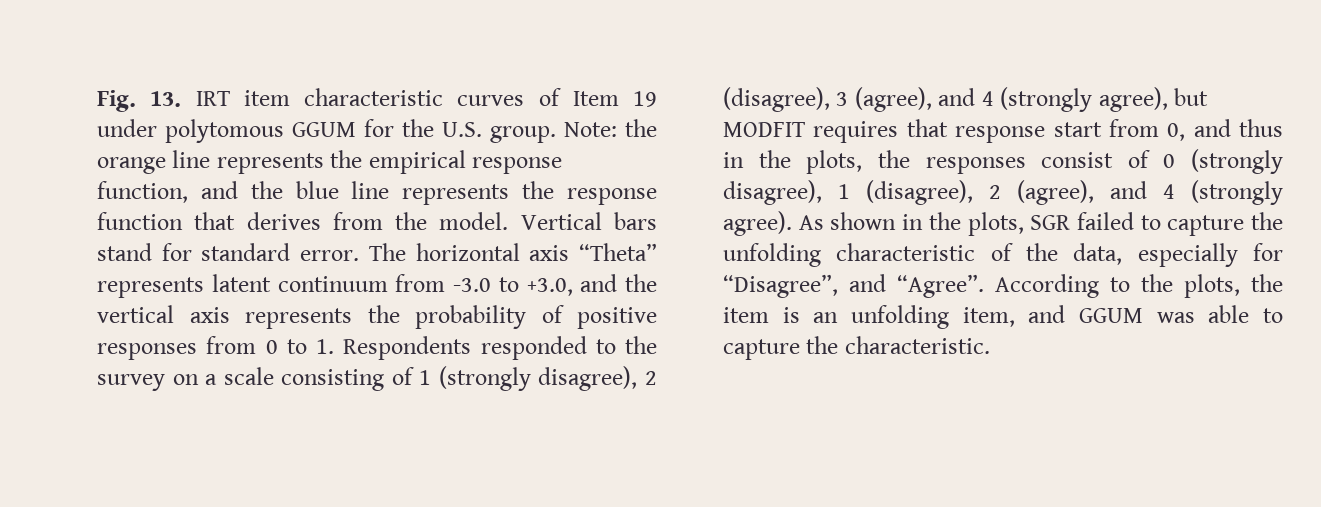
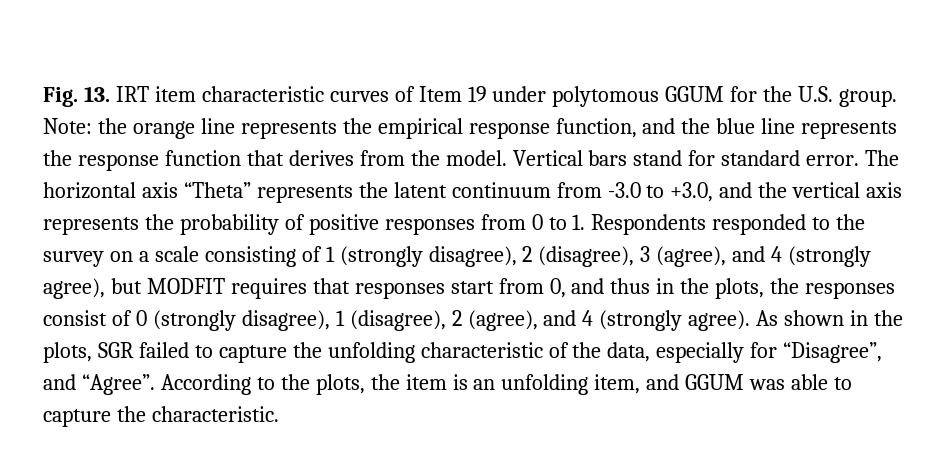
- The horizontal axis “Theta” represents latent continuum from -3.0 to +3.0, and the vertical axis represents the probability of positive responses from 0 to 1. Respondents responded to the survey on a scale consisting of 1 (strongly disagree), 2 (disagree), 3 (agree), and 4 (strongly agree), but MODFIT requires that response start from 0, and thus in the plots, the responses consist of 0 (strongly disagree), 1 (disagree), 2 (agree), and 4 (strongly agree).
+ The horizontal axis “Theta” represents the latent continuum from -3.0 to +3.0, and the vertical axis represents the probability of positive responses from 0 to 1. Respondents responded to the survey on a scale consisting of 1 (strongly disagree), 2 (disagree), 3 (agree), and 4 (strongly agree), but MODFIT requires that responses start from 0, and thus in the plots, the responses consist of 0 (strongly disagree), 1 (disagree), 2 (agree), and 4 (strongly agree).

